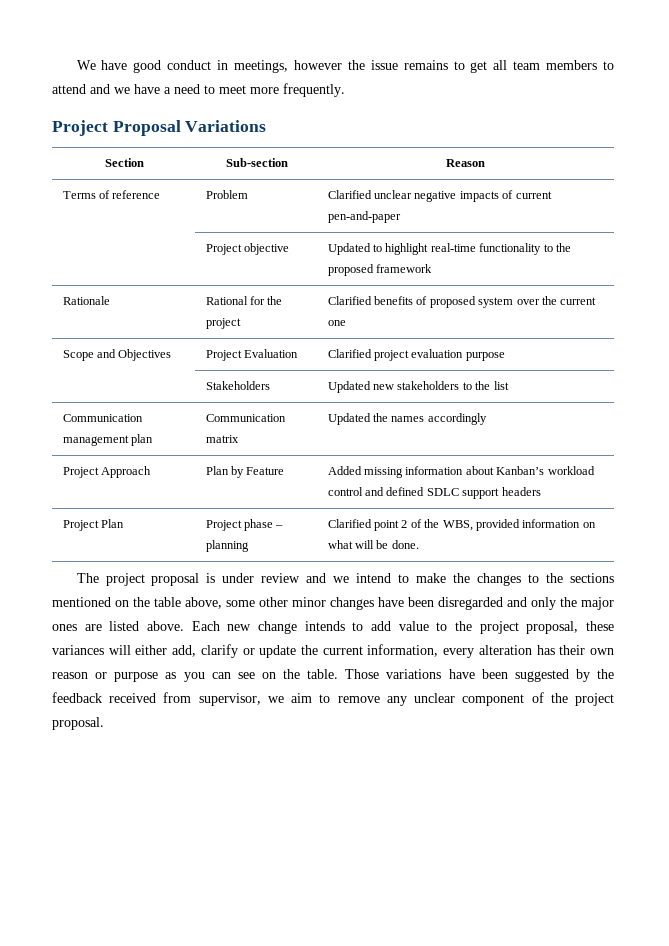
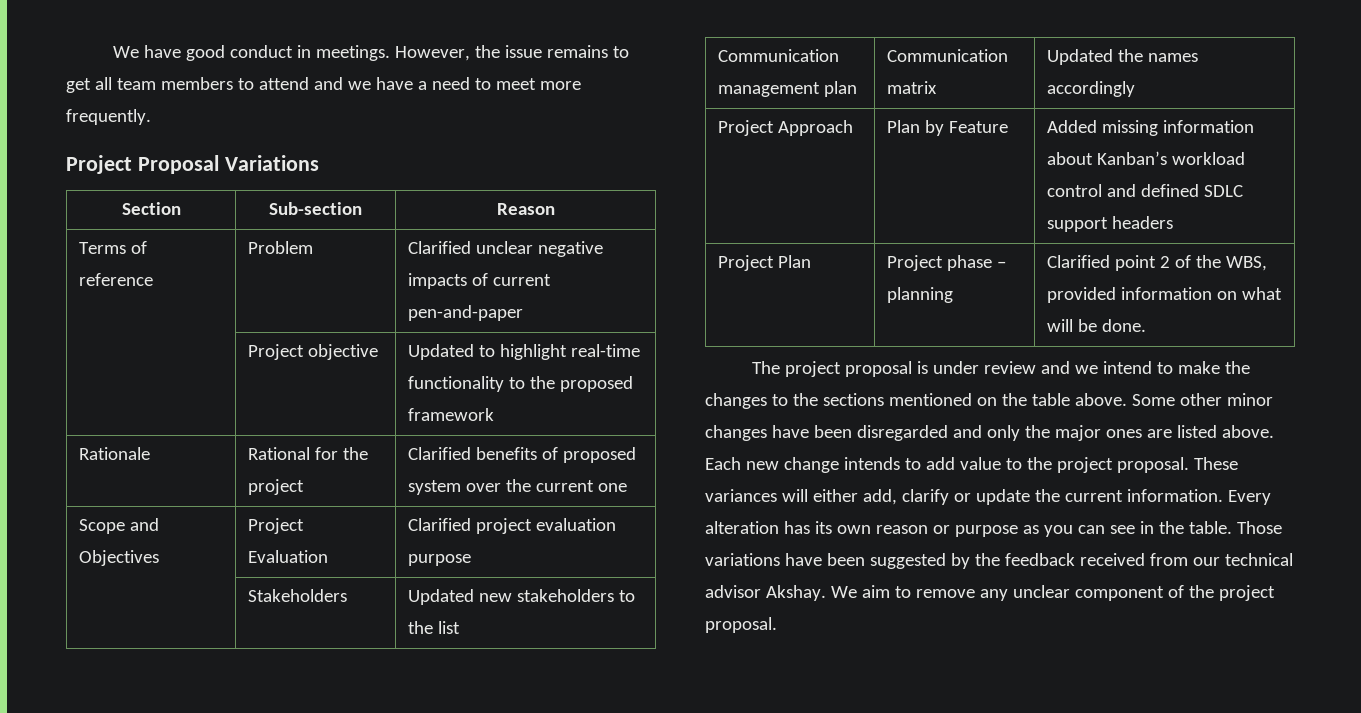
- We have good conduct in meetings, however the issue remains to get all team members to attend and we have a need to meet more frequently.
+ We have good conduct in meetings. However, the issue remains to get all team members to attend and we have a need to meet more frequently.
- The project proposal is under review and we intend to make the changes to the sections mentioned on the table above, some other minor changes have been disregarded and only the major ones are listed above.
+ The project proposal is under review and we intend to make the changes to the sections mentioned on the table above. Some other minor changes have been disregarded and only the major ones are listed above.
- Each new change intends to add value to the project proposal, these variances will either add, clarify or update the current information, every alteration has their own reason or purpose as you can see on the table.
+ Each new change intends to add value to the project proposal. These variances will either add, clarify or update the current information. Every alteration has its own reason or purpose as you can see in the table.
- Those variations have been suggested by the feedback received from supervisor, we aim to remove any unclear component of the project proposal.
+ Those variations have been suggested by the feedback received from our technical advisor Akshay. We aim to remove any unclear component of the project proposal.

